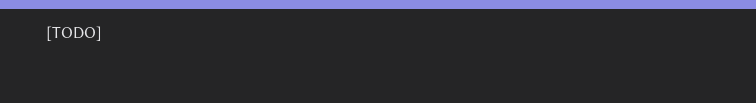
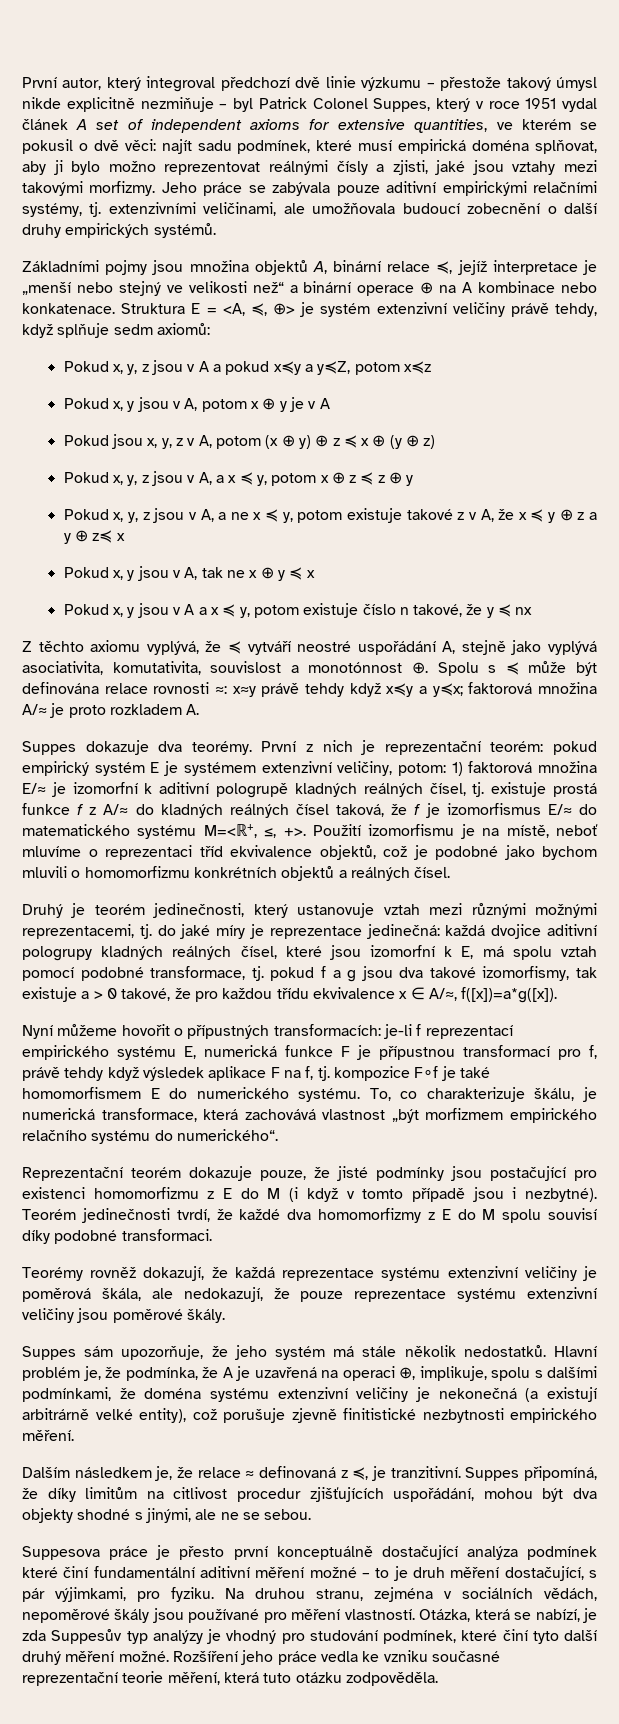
- [TODO]
+ První autor, který integroval předchozí dvě linie výzkumu – přestože takový úmysl nikde explicitně nezmiňuje – byl Patrick Colonel Suppes, který v roce 1951 vydal článek A set of independent axioms for extensive quantities, ve kterém se pokusil o dvě věci: najít sadu podmínek, které musí empirická doména splňovat, aby ji bylo možno reprezentovat reálnými čísly a zjisti, jaké jsou vztahy mezi takovými morfizmy. Jeho práce se zabývala pouze aditivní empirickými relačními systémy, tj. extenzivními veličinami, ale umožňovala budoucí zobecnění o další druhy empirických systémů.
+ Základními pojmy jsou množina objektů A, binární relace ≼, jejíž interpretace je „menší nebo stejný ve velikosti než“ a binární operace ⊕ na A kombinace nebo konkatenace. Struktura E = <A, ≼, ⊕> je systém extenzivní veličiny právě tehdy, když splňuje sedm axiomů:
+ Pokud x, y, z jsou v A a pokud x≼y a y≼Z, potom x≼z
+ Pokud x, y jsou v A, potom x ⊕ y je v A
+ Pokud jsou x, y, z v A, potom (x ⊕ y) ⊕ z ≼ x ⊕ (y ⊕ z)
+ Pokud x, y, z jsou v A, a x ≼ y, potom x ⊕ z ≼ z ⊕ y
+ Pokud x, y, z jsou v A, a ne x ≼ y, potom existuje takové z v A, že x ≼ y ⊕ z a y ⊕ z≼ x
+ Pokud x, y jsou v A, tak ne x ⊕ y ≼ x
+ Pokud x, y jsou v A a x ≼ y, potom existuje číslo n takové, že y ≼ nx
+ Z těchto axiomu vyplývá, že ≼ vytváří neostré uspořádání A, stejně jako vyplývá asociativita, komutativita, souvislost a monotónnost ⊕. Spolu s ≼ může být definována relace rovnosti ≈: x≈y právě tehdy když x≼y a y≼x; faktorová množina A/≈ je proto rozkladem A.
+ Suppes dokazuje dva teorémy. První z nich je reprezentační teorém: pokud empirický systém E je systémem extenzivní veličiny, potom: 1) faktorová množina E/≈ je izomorfní k aditivní pologrupě kladných reálných čísel, tj. existuje prostá funkce f z A/≈ do kladných reálných čísel taková, že f je izomorfismus E/≈ do matematického systému M=<ℝ+, ≤, +>. Použití izomorfismu je na místě, neboť mluvíme o reprezentaci tříd ekvivalence objektů, což je podobné jako bychom mluvili o homomorfizmu konkrétních objektů a reálných čísel.
+ Druhý je teorém jedinečnosti, který ustanovuje vztah mezi různými možnými reprezentacemi, tj. do jaké míry je reprezentace jedinečná: každá dvojice aditivní pologrupy kladných reálných čísel, které jsou izomorfní k E, má spolu vztah pomocí podobné transformace, tj. pokud f a g jsou dva takové izomorfismy, tak existuje a > 0 takové, že pro každou třídu ekvivalence x ∈ A/≈, f([x])=a*g([x]).
+ Nyní můžeme hovořit o přípustných transformacích: je-li f reprezentací empirického systému E, numerická funkce F je přípustnou transformací pro f, právě tehdy když výsledek aplikace F na f, tj. kompozice F∘f je také homomorfismem E do numerického systému. To, co charakterizuje škálu, je numerická transformace, která zachovává vlastnost „být morfizmem empirického relačního systému do numerického“.
+ Reprezentační teorém dokazuje pouze, že jisté podmínky jsou postačující pro existenci homomorfizmu z E do M (i když v tomto případě jsou i nezbytné). Teorém jedinečnosti tvrdí, že každé dva homomorfizmy z E do M spolu souvisí díky podobné transformaci.
+ Teorémy rovněž dokazují, že každá reprezentace systému extenzivní veličiny je poměrová škála, ale nedokazují, že pouze reprezentace systému extenzivní veličiny jsou poměrové škály.
+ Suppes sám upozorňuje, že jeho systém má stále několik nedostatků. Hlavní problém je, že podmínka, že A je uzavřená na operaci ⊕, implikuje, spolu s dalšími podmínkami, že doména systému extenzivní veličiny je nekonečná (a existují arbitrárně velké entity), což porušuje zjevně finitistické nezbytnosti empirického měření.
+ Dalším následkem je, že relace ≈ definovaná z ≼, je tranzitivní. Suppes připomíná, že díky limitům na citlivost procedur zjišťujících uspořádání, mohou být dva objekty shodné s jinými, ale ne se sebou.
+ Suppesova práce je přesto první konceptuálně dostačující analýza podmínek které činí fundamentální aditivní měření možné – to je druh měření dostačující, s pár výjimkami, pro fyziku. Na druhou stranu, zejména v sociálních vědách, nepoměrové škály jsou používané pro měření vlastností. Otázka, která se nabízí, je zda Suppesův typ analýzy je vhodný pro studování podmínek, které činí tyto další druhý měření možné. Rozšíření jeho práce vedla ke vzniku současné reprezentační teorie měření, která tuto otázku zodpověděla.

